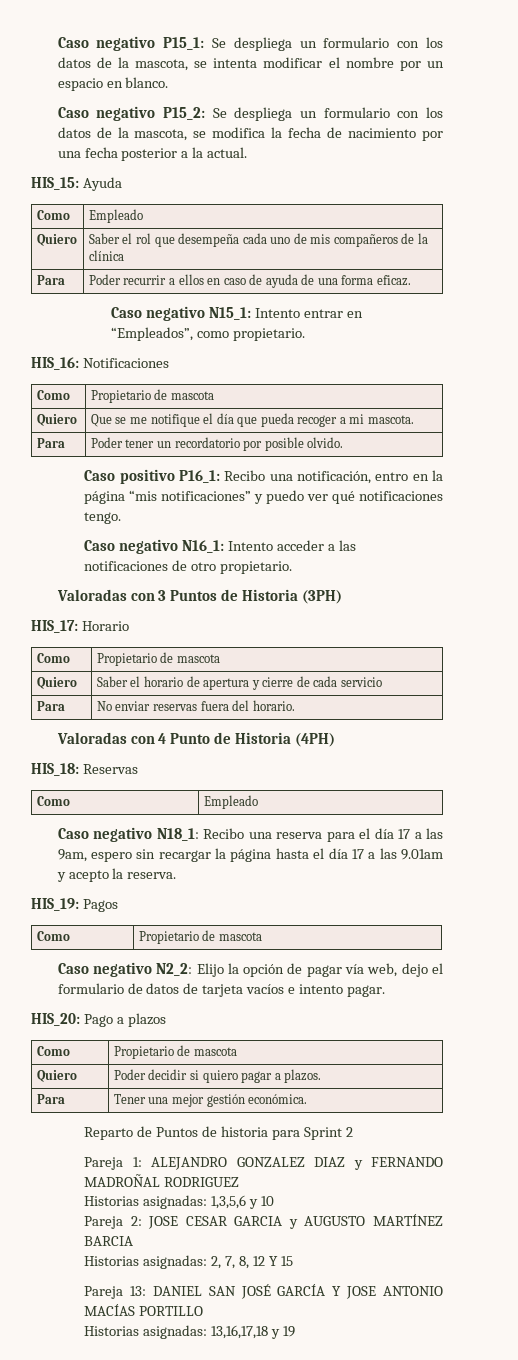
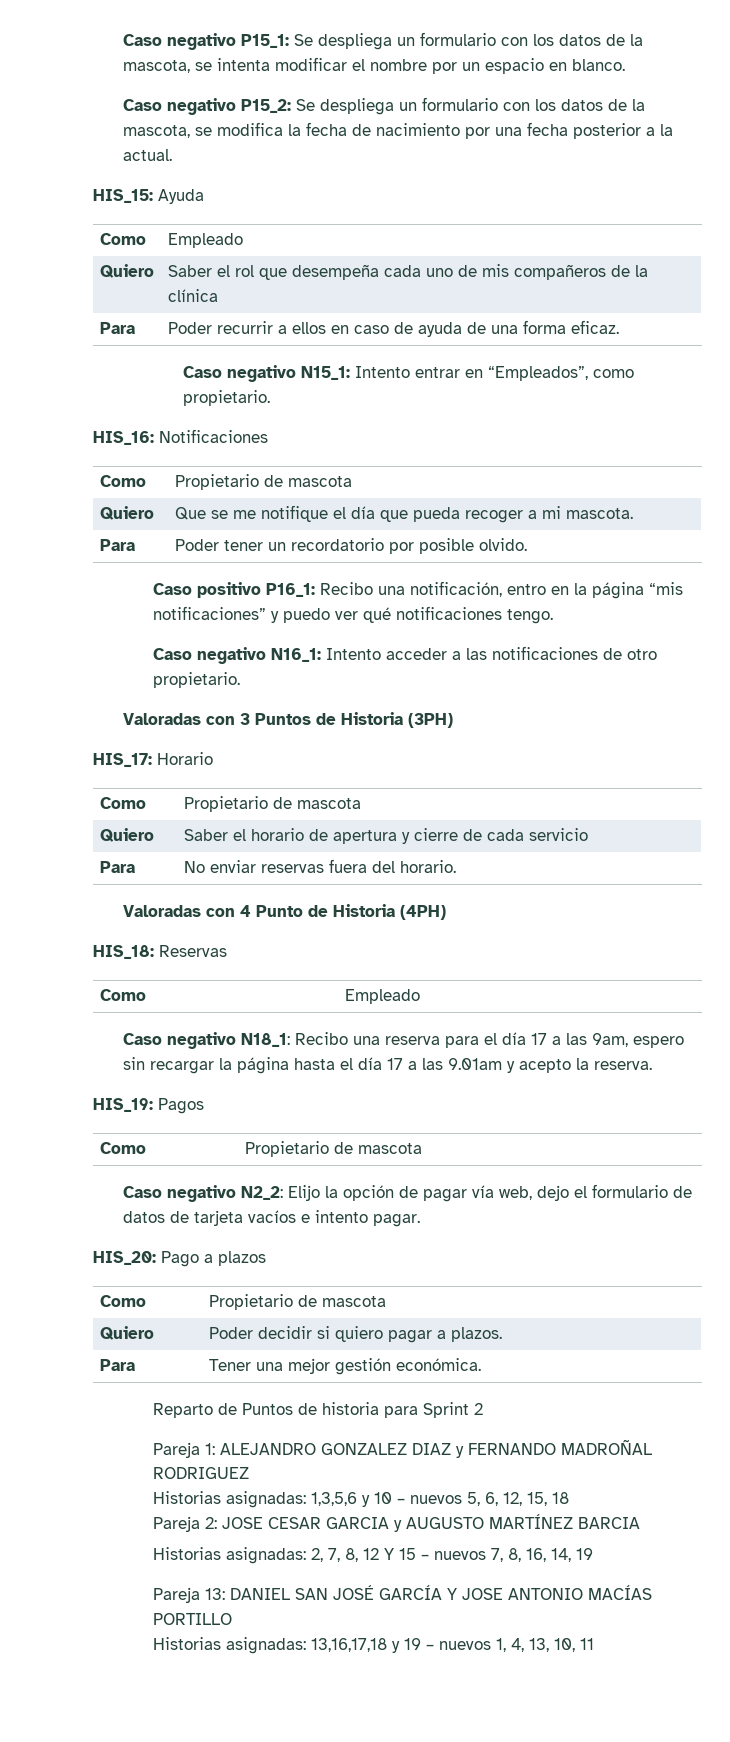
- Historias asignadas: 1,3,5,6 y 10
+ Historias asignadas: 1,3,5,6 y 10 – nuevos 5, 6, 12, 15, 18
- Historias asignadas: 2, 7, 8, 12 Y 15
+ Historias asignadas: 2, 7, 8, 12 Y 15 – nuevos 7, 8, 16, 14, 19
- Historias asignadas: 13,16,17,18 y 19
+ Historias asignadas: 13,16,17,18 y 19 – nuevos 1, 4, 13, 10, 11

